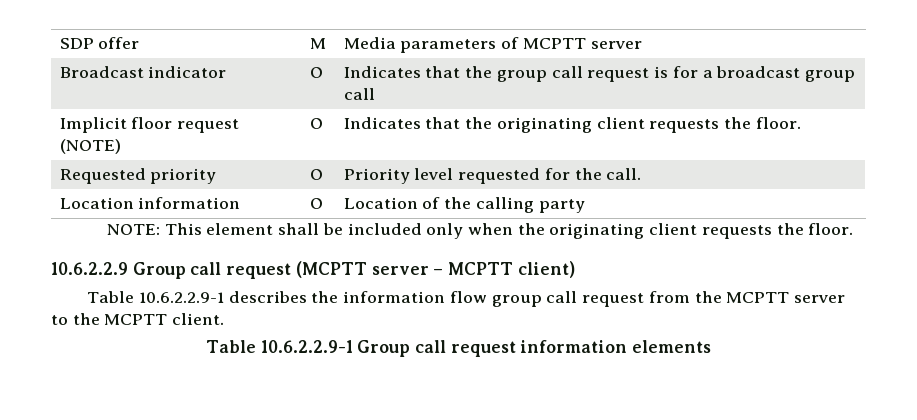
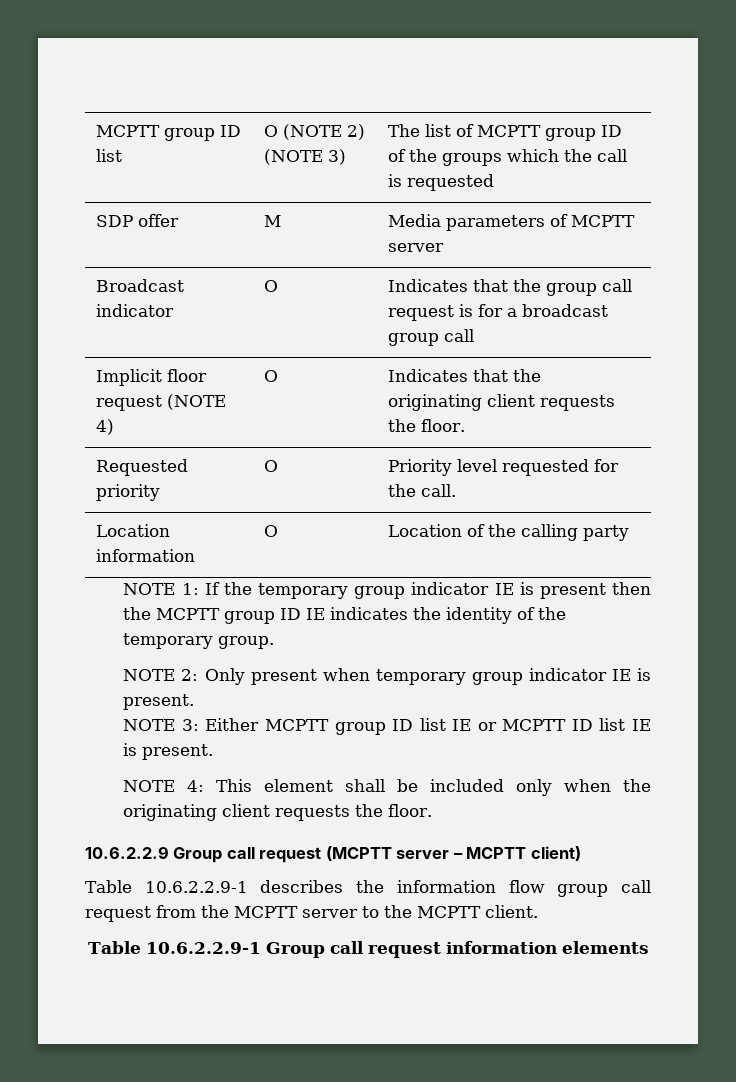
+ MCPTT group ID list | O (NOTE 2) (NOTE 3) | The list of MCPTT group ID of the groups which the call is requested
- Implicit floor request (NOTE) | O | Indicates that the originating client requests the floor.
+ Implicit floor request (NOTE 4) | O | Indicates that the originating client requests the floor.
- NOTE: This element shall be included only when the originating client requests the floor.
+ NOTE 1: If the temporary group indicator IE is present then the MCPTT group ID IE indicates the identity of the temporary group.
+ NOTE 2: Only present when temporary group indicator IE is present.
+ NOTE 3: Either MCPTT group ID list IE or MCPTT ID list IE is present.
+ NOTE 4: This element shall be included only when the originating client requests the floor.

